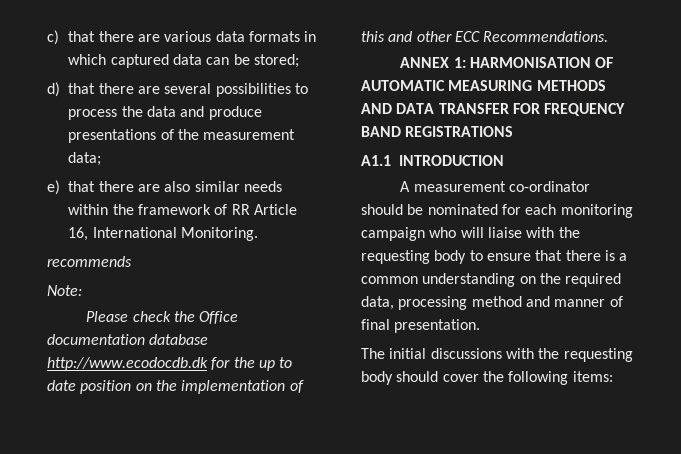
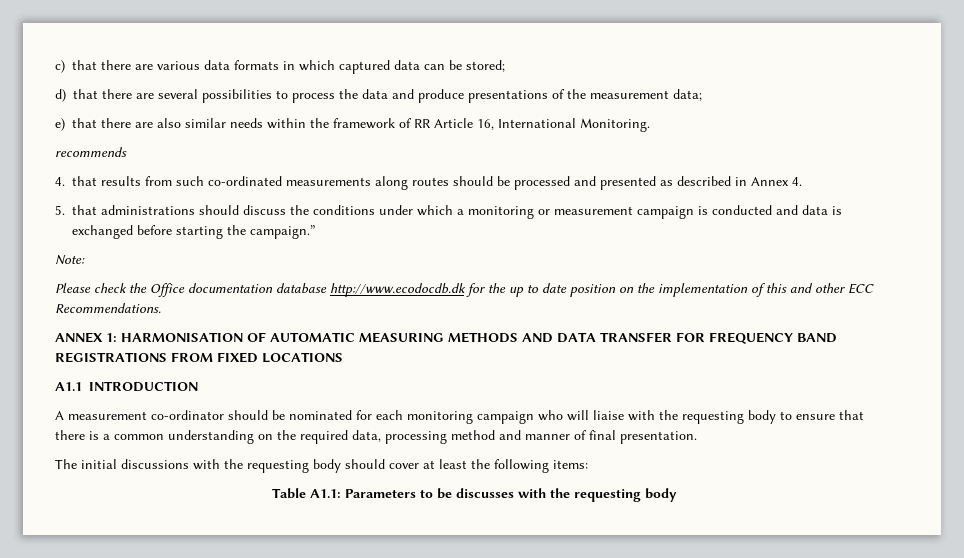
+ 4. that results from such co-ordinated measurements along routes should be processed and presented as described in Annex 4.
+ 5. that administrations should discuss the conditions under which a monitoring or measurement campaign is conducted and data is exchanged before starting the campaign.”
- ANNEX 1: HARMONISATION OF AUTOMATIC MEASURING METHODS AND DATA TRANSFER FOR FREQUENCY BAND REGISTRATIONS
+ ANNEX 1: HARMONISATION OF AUTOMATIC MEASURING METHODS AND DATA TRANSFER FOR FREQUENCY BAND REGISTRATIONS FROM FIXED LOCATIONS
- The initial discussions with the requesting body should cover the following items:
+ The initial discussions with the requesting body should cover at least the following items:
+ Table A1.1: Parameters to be discusses with the requesting body

